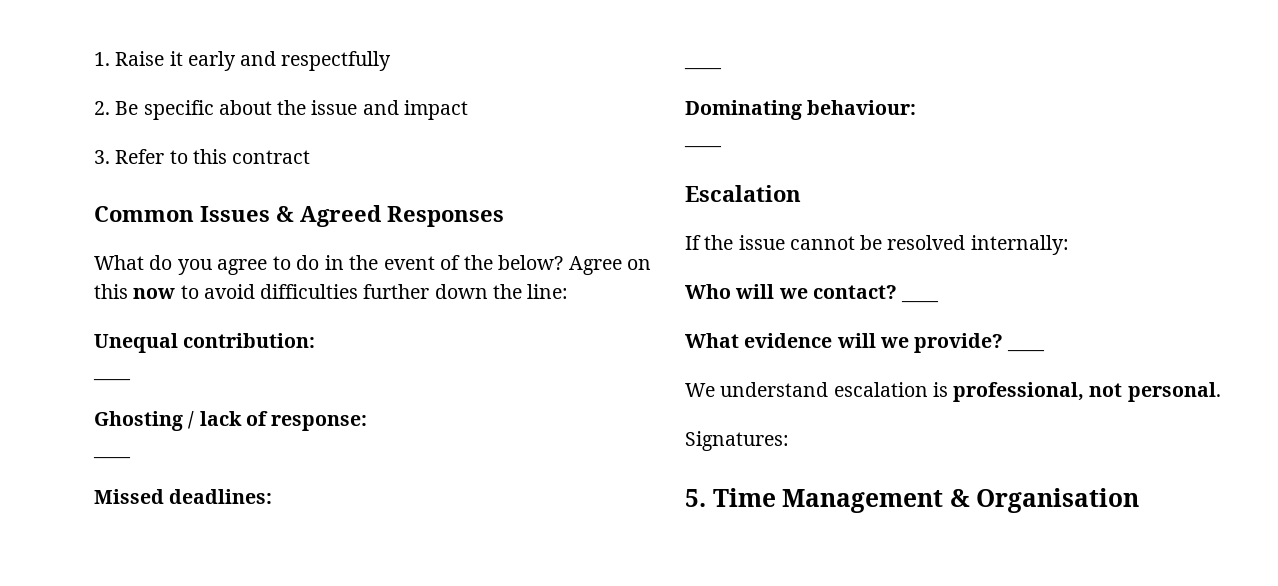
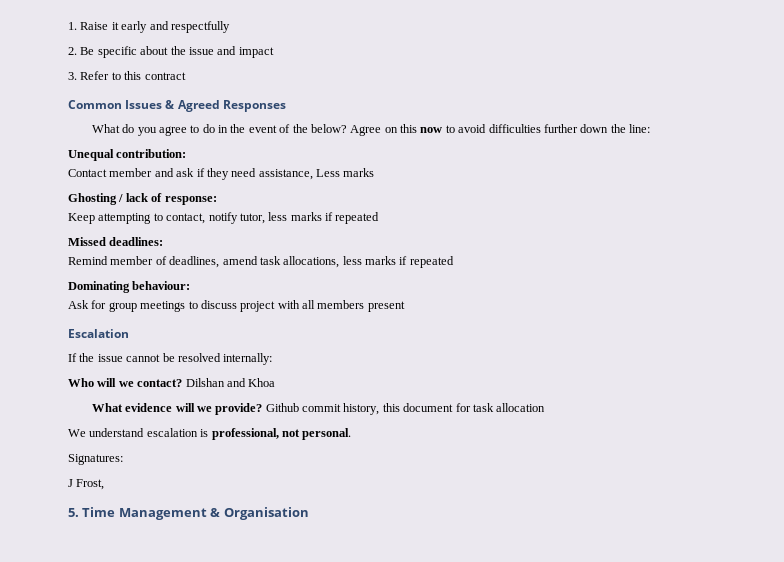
  Unequal contribution:
- ____
+ Contact member and ask if they need assistance, Less marks
  Ghosting / lack of response:
- ____
+ Keep attempting to contact, notify tutor, less marks if repeated
  Missed deadlines:
- ____
+ Remind member of deadlines, amend task allocations, less marks if repeated
  Dominating behaviour:
- ____
+ Ask for group meetings to discuss project with all members present
- Who will we contact? ____
+ Who will we contact? Dilshan and Khoa
- What evidence will we provide? ____
+ What evidence will we provide? Github commit history, this document for task allocation
+ J Frost,

